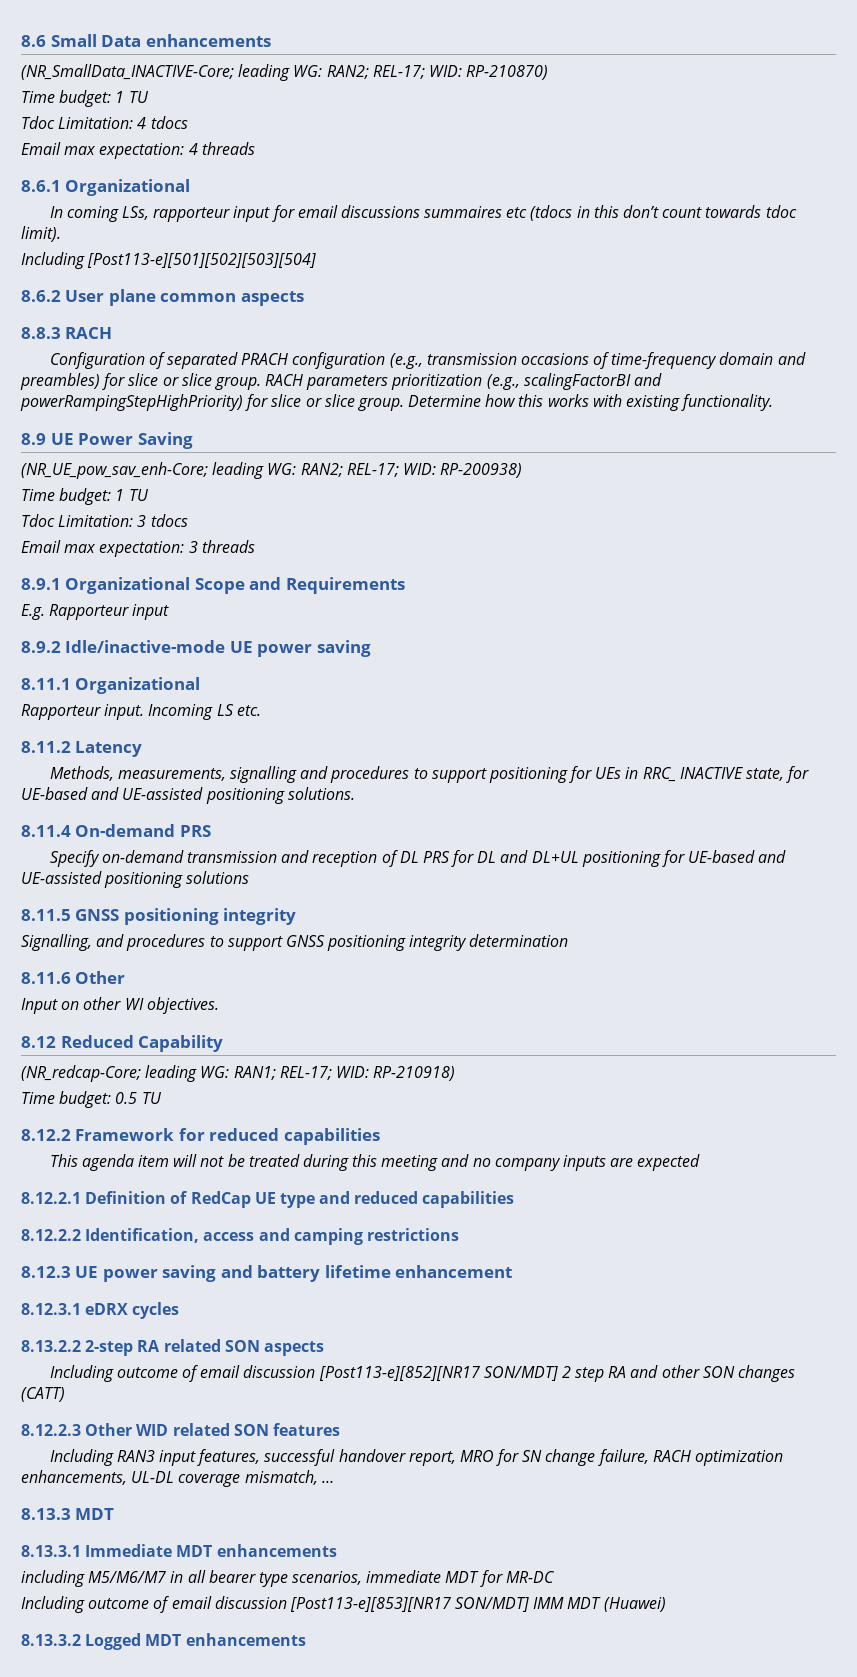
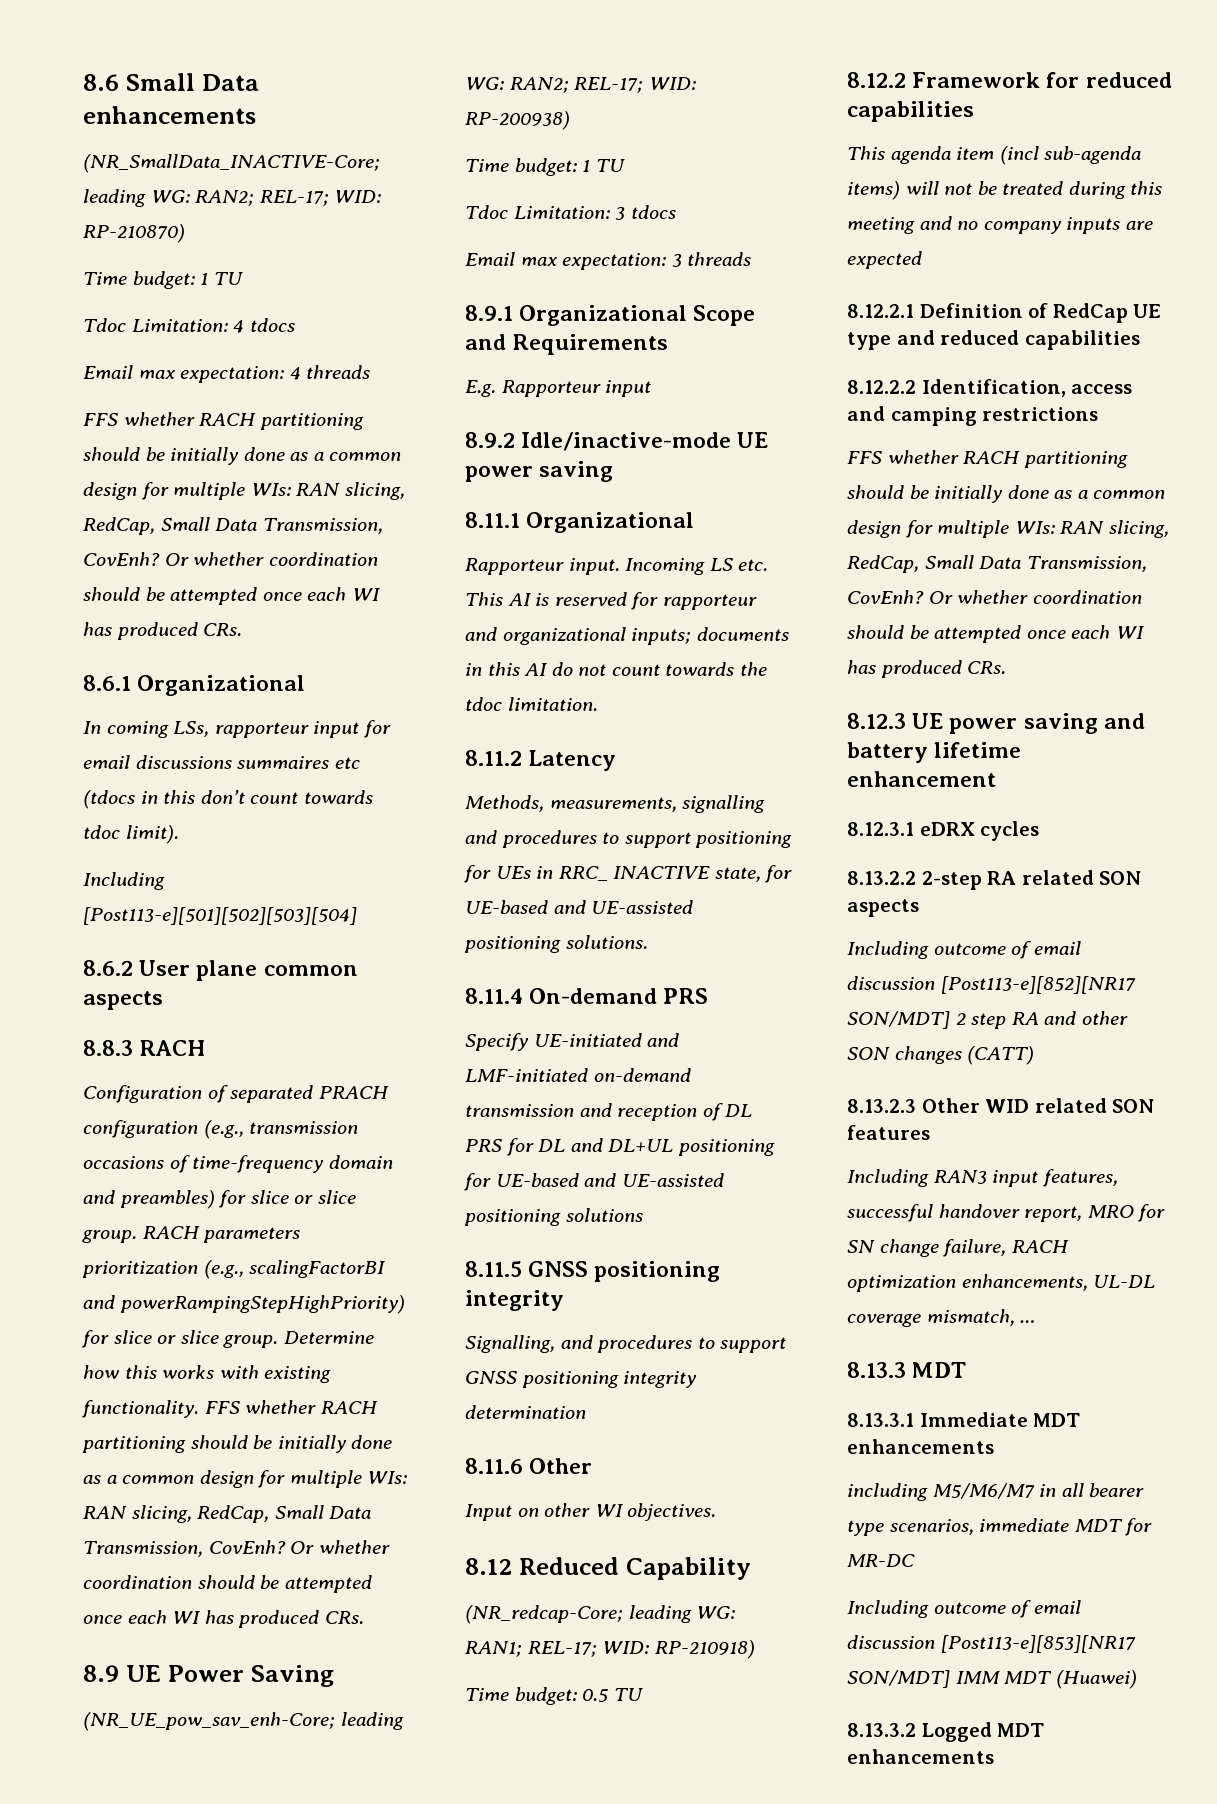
  Email max expectation: 4 threads
+ FFS whether RACH partitioning should be initially done as a common design for multiple WIs: RAN slicing, RedCap, Small Data Transmission, CovEnh? Or whether coordination should be attempted once each WI has produced CRs.
- Determine how this works with existing functionality.
+ Determine how this works with existing functionality. FFS whether RACH partitioning should be initially done as a common design for multiple WIs: RAN slicing, RedCap, Small Data Transmission, CovEnh? Or whether coordination should be attempted once each WI has produced CRs.
- Incoming LS etc.
+ Incoming LS etc. This AI is reserved for rapporteur and organizational inputs; documents in this AI do not count towards the tdoc limitation.
- Specify on-demand transmission and reception of DL PRS for DL and DL+UL positioning for UE-based and UE-assisted positioning solutions
+ Specify UE-initiated and LMF-initiated on-demand transmission and reception of DL PRS for DL and DL+UL positioning for UE-based and UE-assisted positioning solutions
- This agenda item will not be treated during this meeting and no company inputs are expected
+ This agenda item (incl sub-agenda items) will not be treated during this meeting and no company inputs are expected
  8.12.2.2 Identification, access and camping restrictions
+ FFS whether RACH partitioning should be initially done as a common design for multiple WIs: RAN slicing, RedCap, Small Data Transmission, CovEnh? Or whether coordination should be attempted once each WI has produced CRs.
- 8.12.2.3 Other WID related SON features
+ 8.13.2.3 Other WID related SON features

